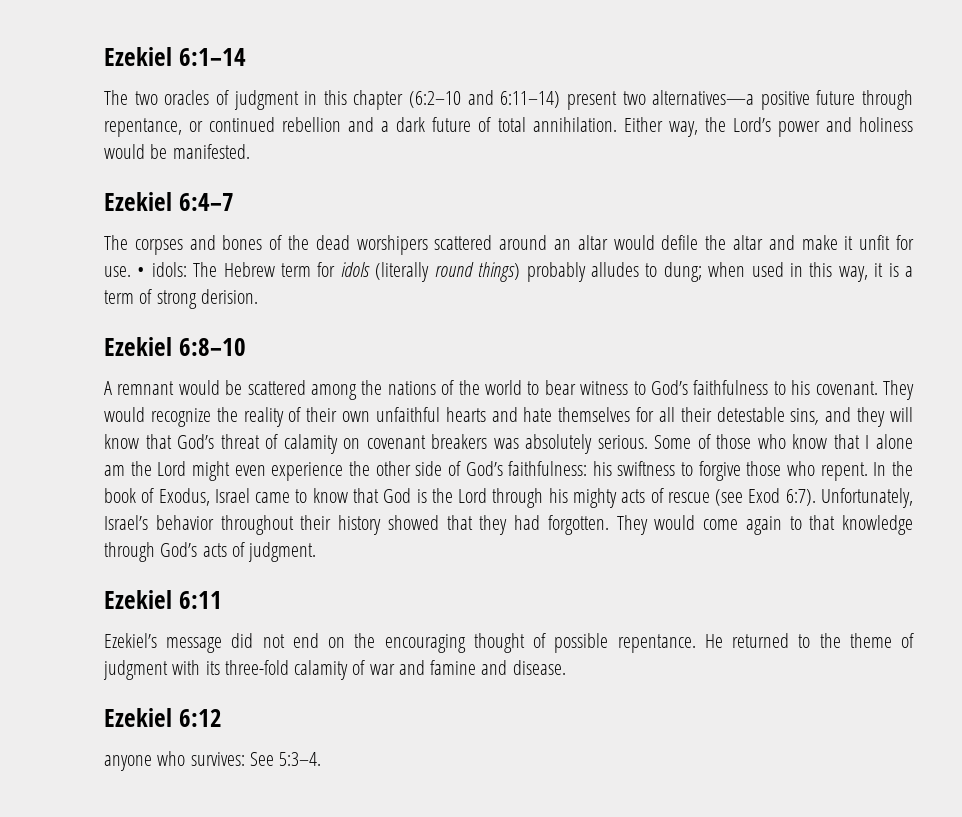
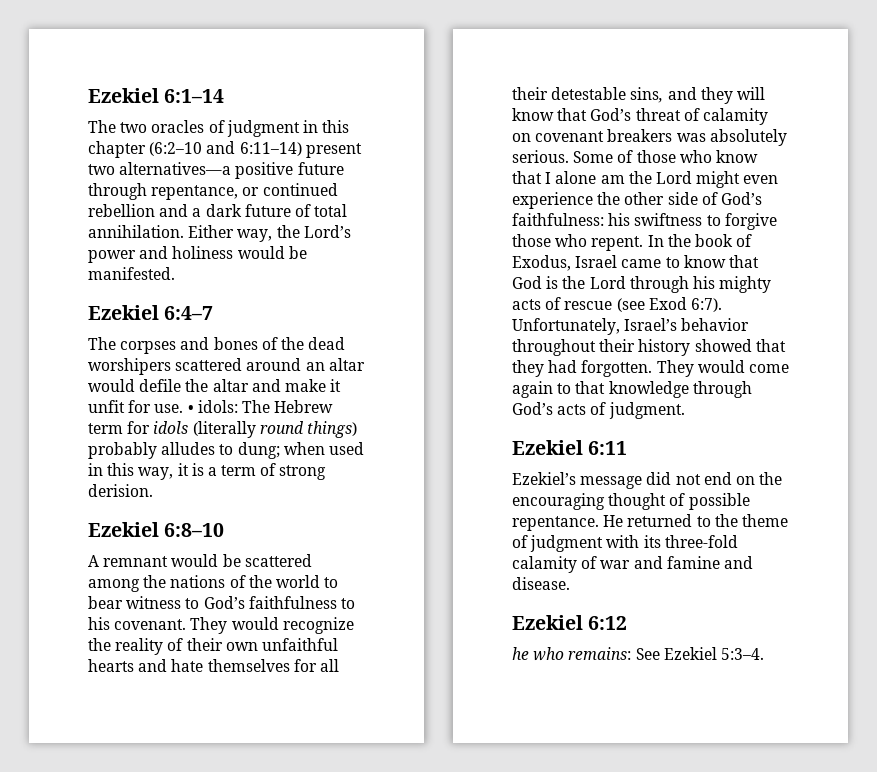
- anyone who survives: See 5:3–4.
+ he who remains: See Ezekiel 5:3–4.

